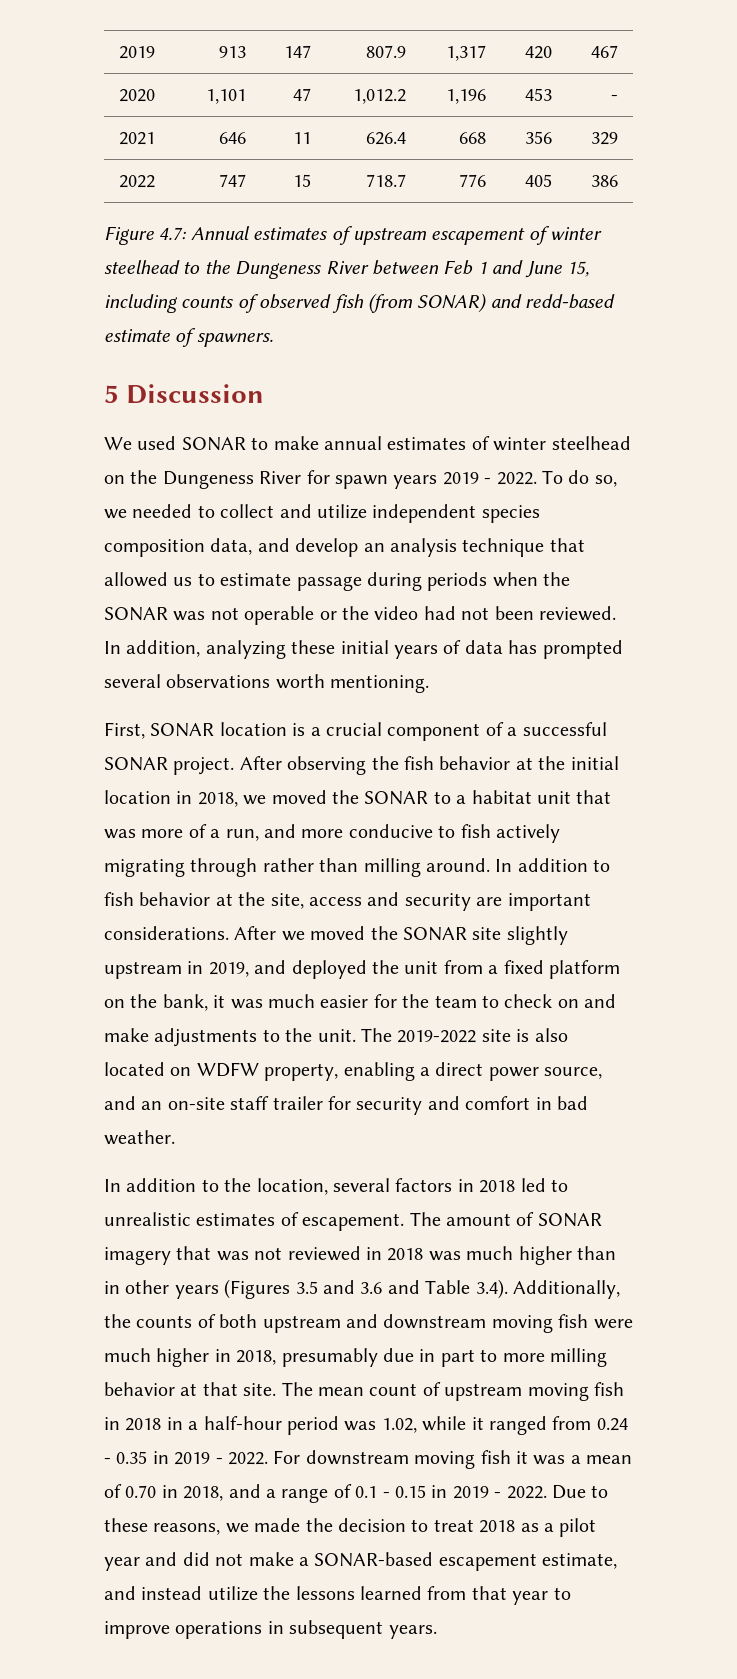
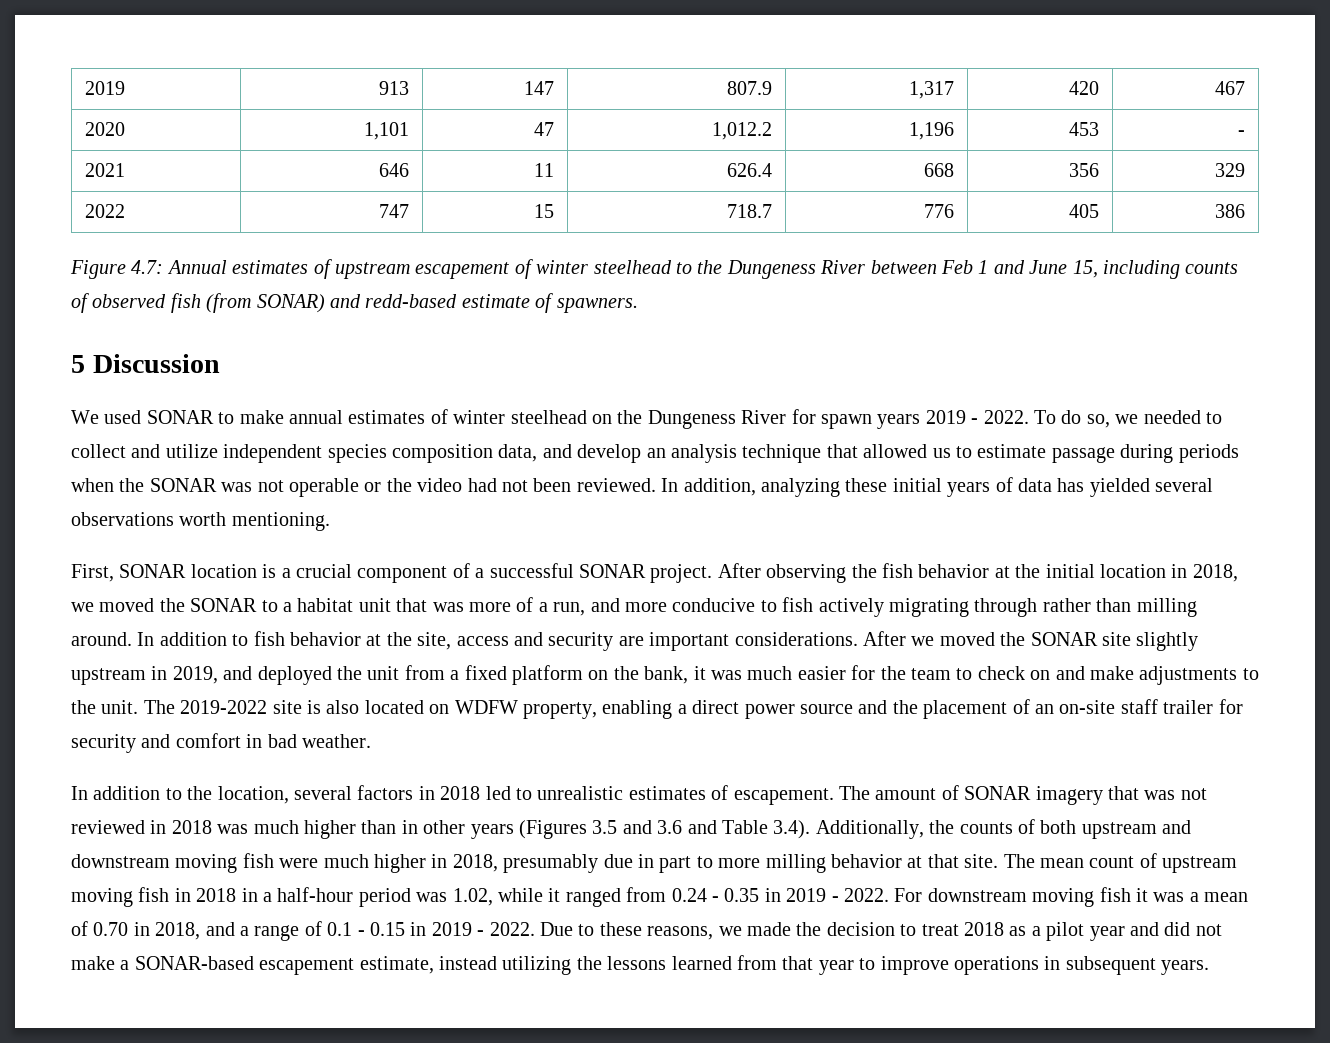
- In addition, analyzing these initial years of data has prompted several observations worth mentioning.
+ In addition, analyzing these initial years of data has yielded several observations worth mentioning.
- The 2019-2022 site is also located on WDFW property, enabling a direct power source, and an on-site staff trailer for security and comfort in bad weather.
+ The 2019-2022 site is also located on WDFW property, enabling a direct power source and the placement of an on-site staff trailer for security and comfort in bad weather.
- Due to these reasons, we made the decision to treat 2018 as a pilot year and did not make a SONAR-based escapement estimate, and instead utilize the lessons learned from that year to improve operations in subsequent years.
+ Due to these reasons, we made the decision to treat 2018 as a pilot year and did not make a SONAR-based escapement estimate, instead utilizing the lessons learned from that year to improve operations in subsequent years.

